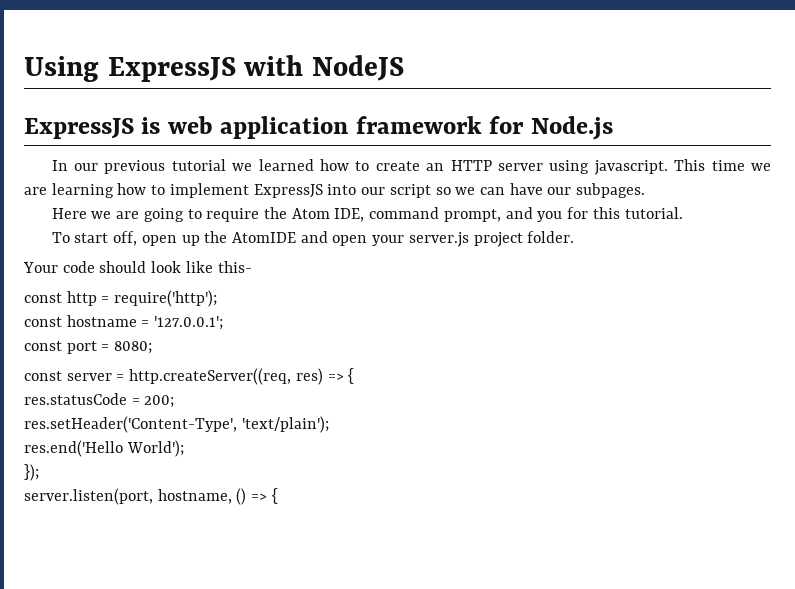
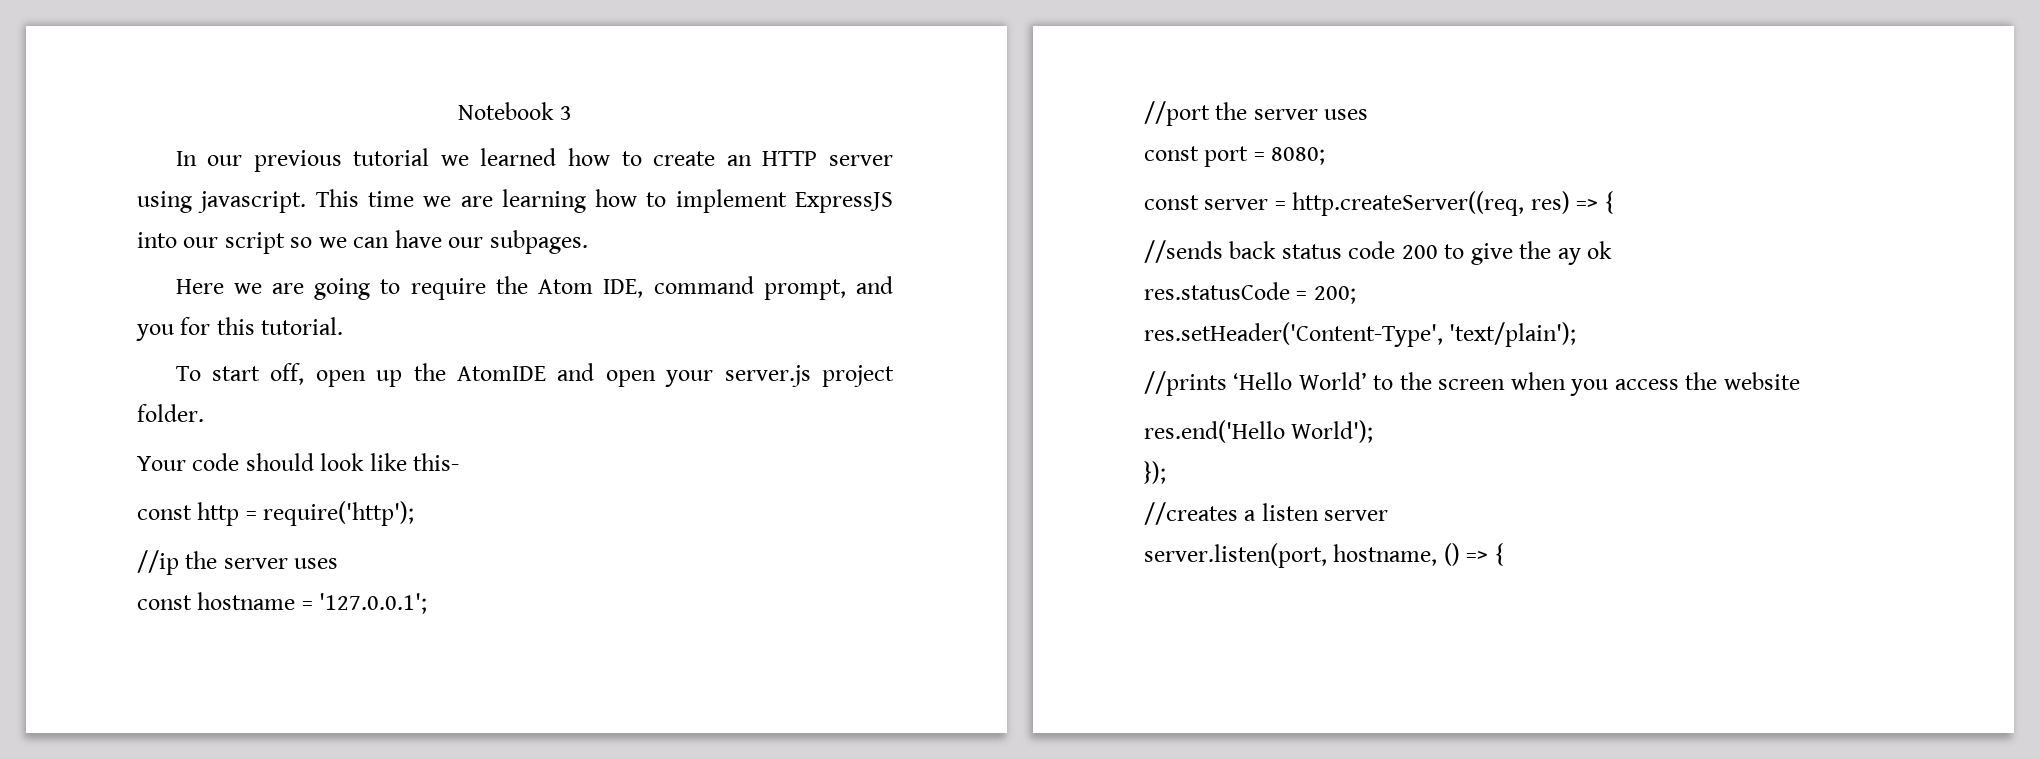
- Using ExpressJS with NodeJS
- ExpressJS is web application framework for Node.js
+ Notebook 3
+ //ip the server uses
+ //port the server uses
+ //sends back status code 200 to give the ay ok
+ //prints ‘Hello World’ to the screen when you access the website
+ //creates a listen server

